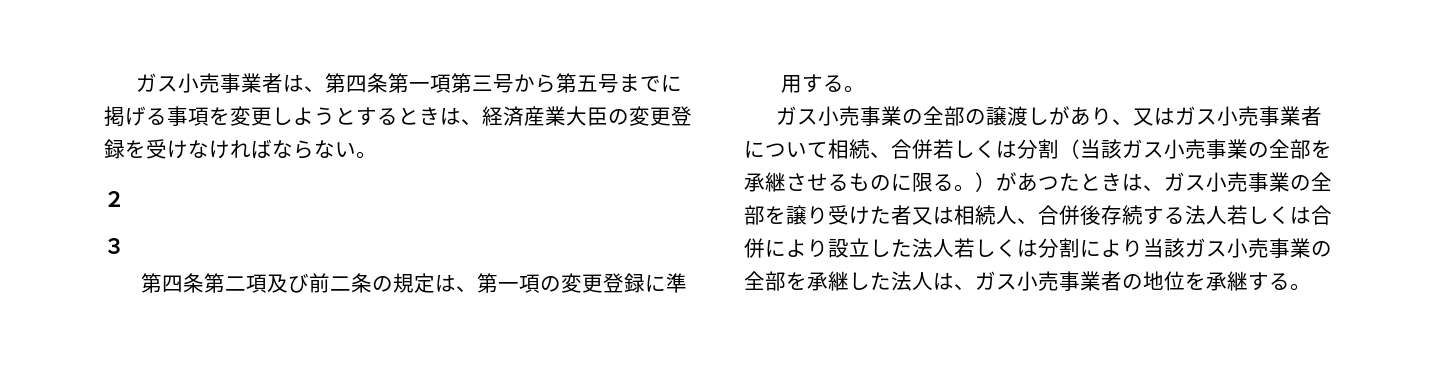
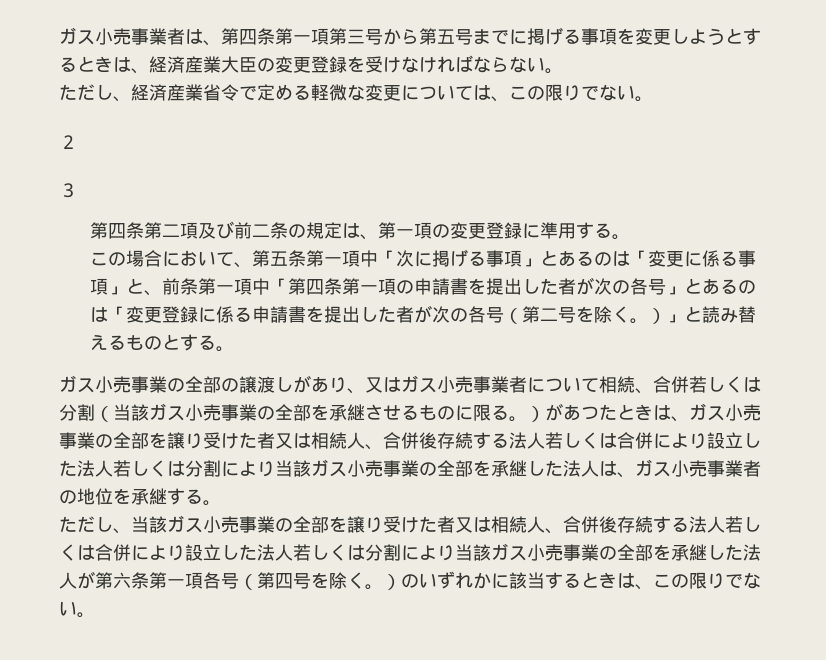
+ ただし、経済産業省令で定める軽微な変更については、この限りでない。
+ この場合において、第五条第一項中「次に掲げる事項」とあるのは「変更に係る事項」と、前条第一項中「第四条第一項の申請書を提出した者が次の各号」とあるのは「変更登録に係る申請書を提出した者が次の各号（第二号を除く。）」と読み替えるものとする。
+ ただし、当該ガス小売事業の全部を譲り受けた者又は相続人、合併後存続する法人若しくは合併により設立した法人若しくは分割により当該ガス小売事業の全部を承継した法人が第六条第一項各号（第四号を除く。）のいずれかに該当するときは、この限りでない。

